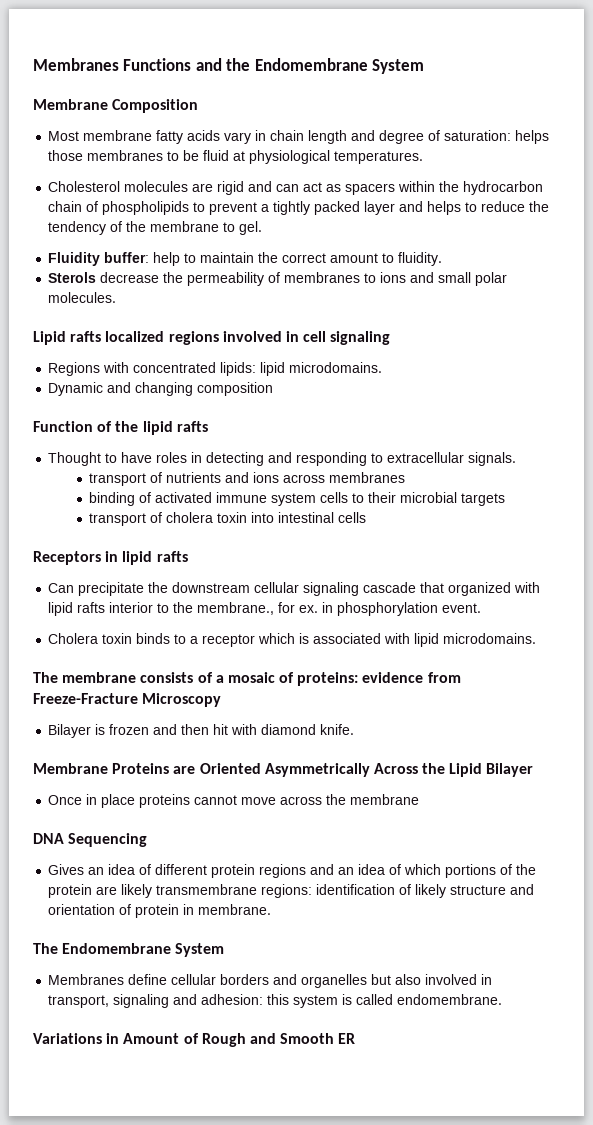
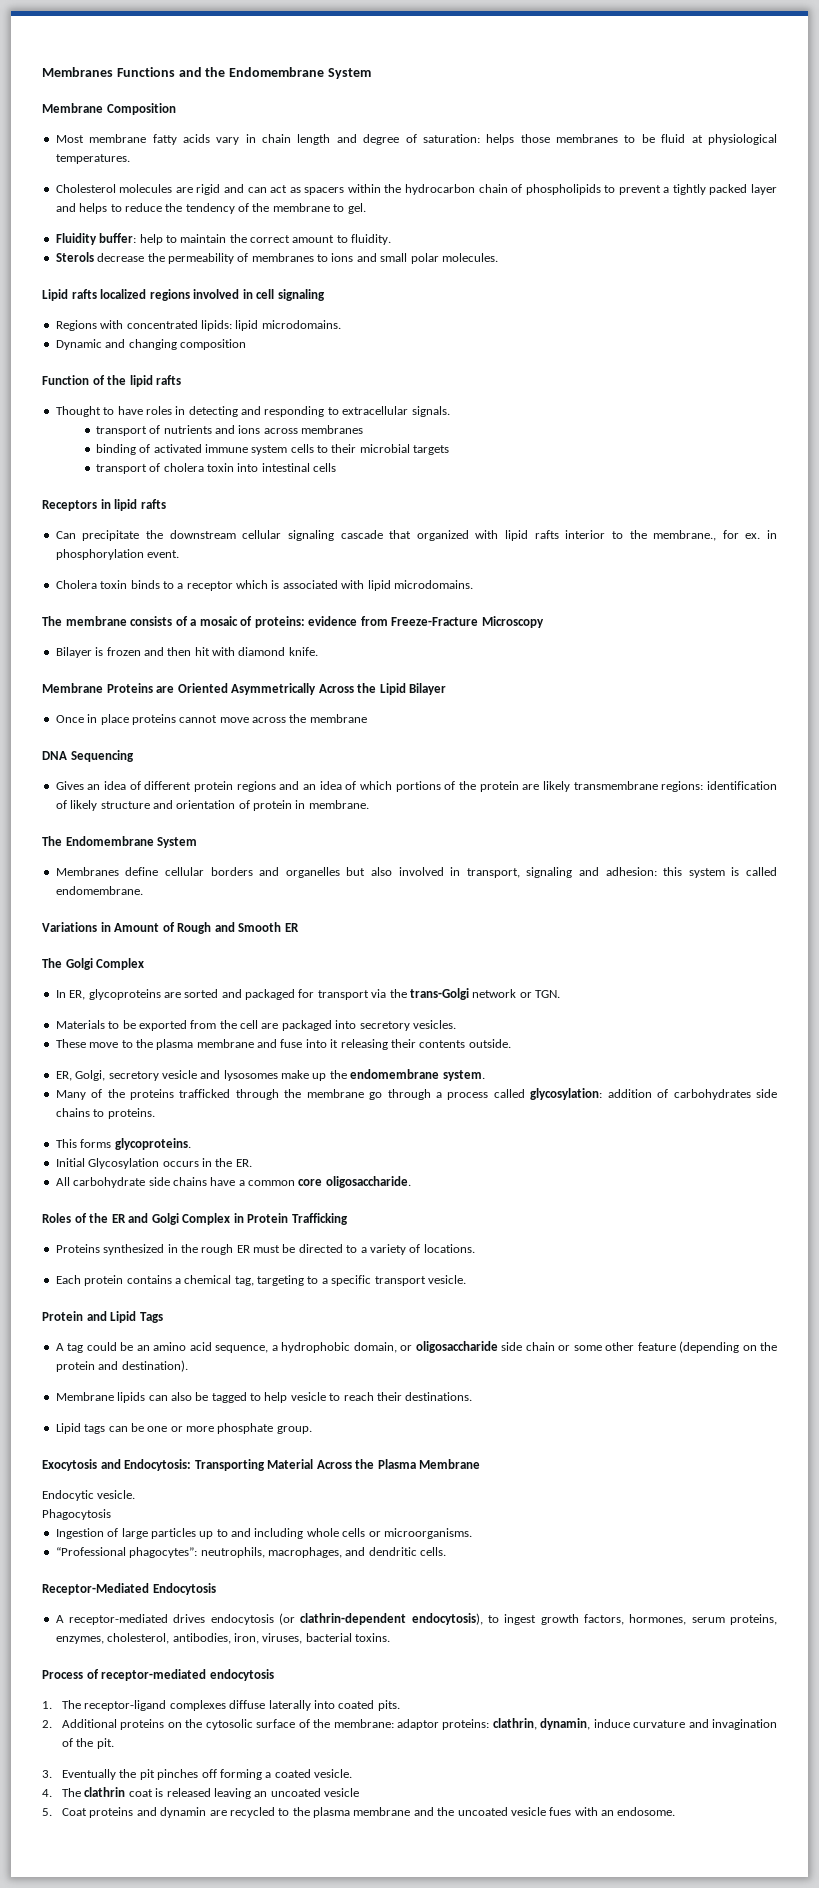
+ The Golgi Complex
+ In ER, glycoproteins are sorted and packaged for transport via the trans-Golgi network or TGN.
+ Materials to be exported from the cell are packaged into secretory vesicles.
+ These move to the plasma membrane and fuse into it releasing their contents outside.
+ ER, Golgi, secretory vesicle and lysosomes make up the endomembrane system.
+ Many of the proteins trafficked through the membrane go through a process called glycosylation: addition of carbohydrates side chains to proteins.
+ This forms glycoproteins.
+ Initial Glycosylation occurs in the ER.
+ All carbohydrate side chains have a common core oligosaccharide.
+ Roles of the ER and Golgi Complex in Protein Trafficking
+ Proteins synthesized in the rough ER must be directed to a variety of locations.
+ Each protein contains a chemical tag, targeting to a specific transport vesicle.
+ Protein and Lipid Tags
+ A tag could be an amino acid sequence, a hydrophobic domain, or oligosaccharide side chain or some other feature (depending on the protein and destination).
+ Membrane lipids can also be tagged to help vesicle to reach their destinations.
+ Lipid tags can be one or more phosphate group.
+ Exocytosis and Endocytosis: Transporting Material Across the Plasma Membrane
+ Endocytic vesicle.
+ Phagocytosis
+ Ingestion of large particles up to and including whole cells or microorganisms.
+ “Professional phagocytes”: neutrophils, macrophages, and dendritic cells.
+ Receptor-Mediated Endocytosis
+ A receptor-mediated drives endocytosis (or clathrin-dependent endocytosis), to ingest growth factors, hormones, serum proteins, enzymes, cholesterol, antibodies, iron, viruses, bacterial toxins.
+ Process of receptor-mediated endocytosis
+ 1. The receptor-ligand complexes diffuse laterally into coated pits.
+ 2. Additional proteins on the cytosolic surface of the membrane: adaptor proteins: clathrin, dynamin, induce curvature and invagination of the pit.
+ 3. Eventually the pit pinches off forming a coated vesicle.
+ 4. The clathrin coat is released leaving an uncoated vesicle
+ 5. Coat proteins and dynamin are recycled to the plasma membrane and the uncoated vesicle fues with an endosome.

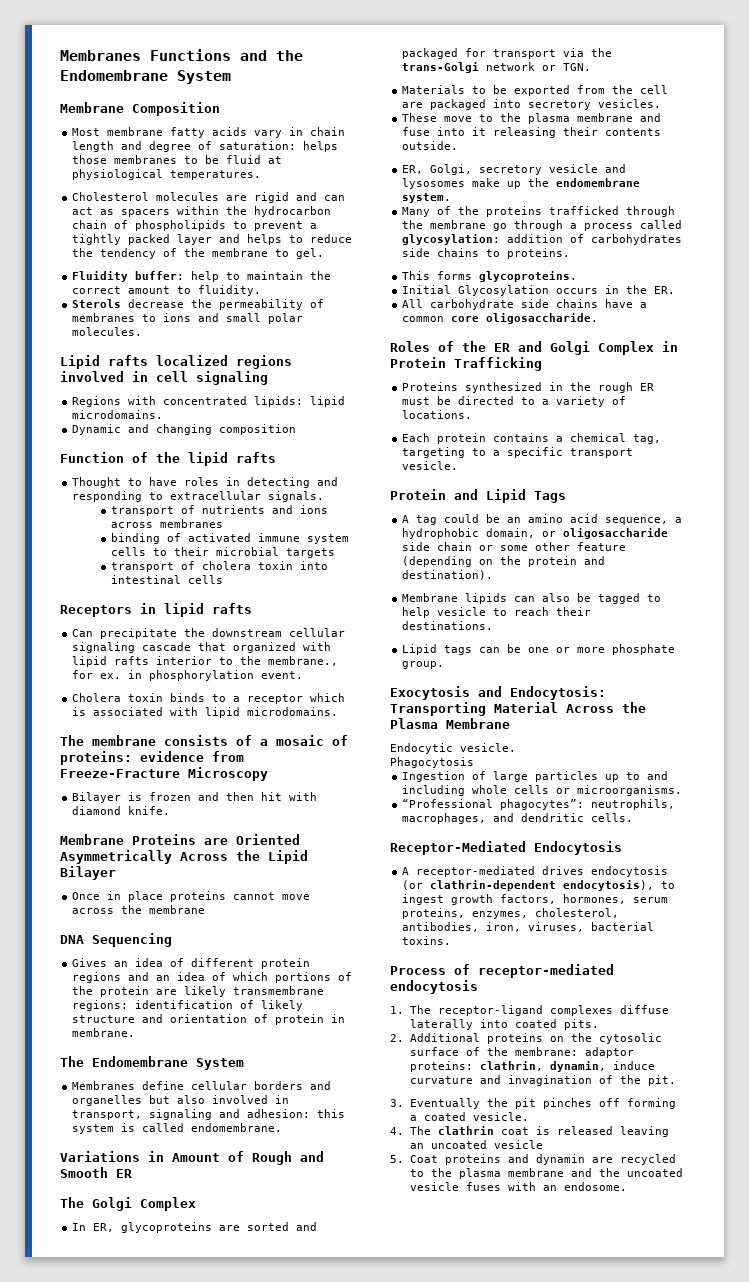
- 5. Coat proteins and dynamin are recycled to the plasma membrane and the uncoated vesicle fues with an endosome.
+ 5. Coat proteins and dynamin are recycled to the plasma membrane and the uncoated vesicle fuses with an endosome.

